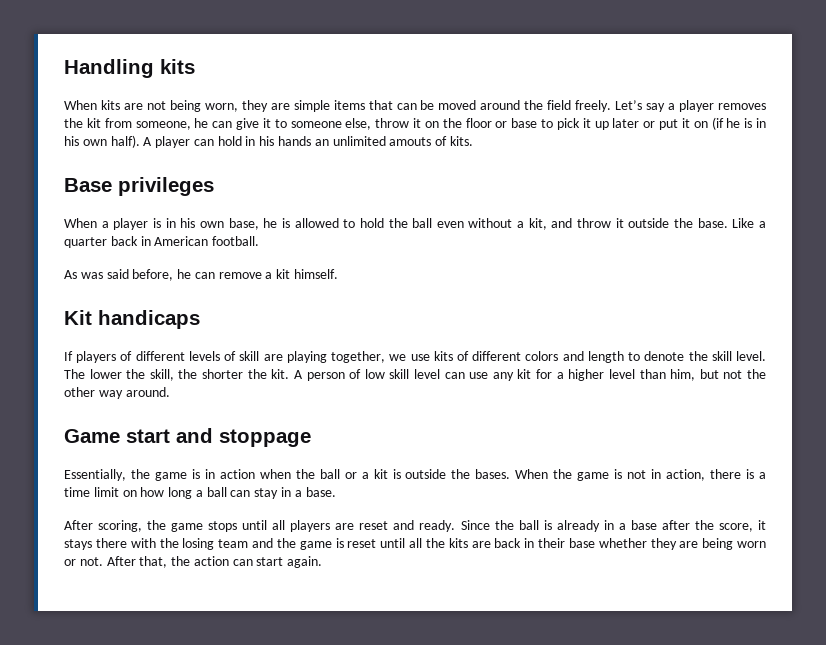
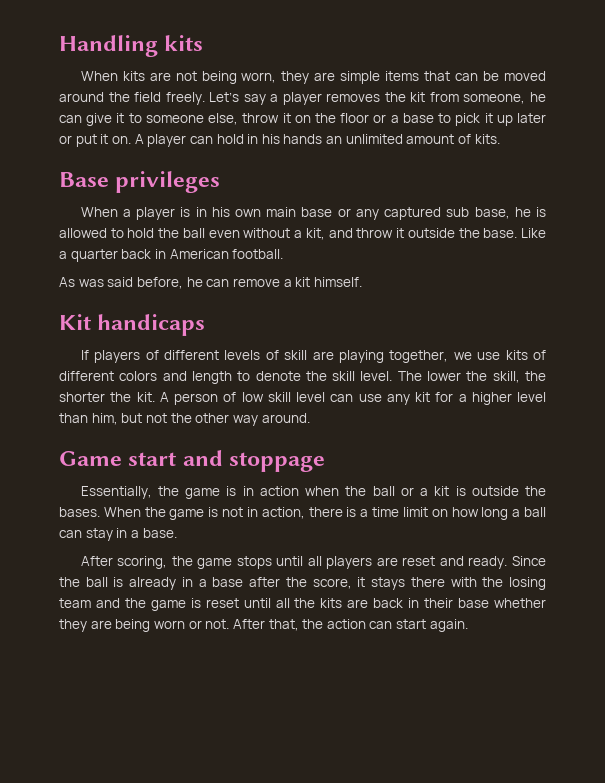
- Let’s say a player removes the kit from someone, he can give it to someone else, throw it on the floor or base to pick it up later or put it on (if he is in his own half).
+ Let’s say a player removes the kit from someone, he can give it to someone else, throw it on the floor or a base to pick it up later or put it on.
- A player can hold in his hands an unlimited amouts of kits.
+ A player can hold in his hands an unlimited amount of kits.
- When a player is in his own base, he is allowed to hold the ball even without a kit, and throw it outside the base.
+ When a player is in his own main base or any captured sub base, he is allowed to hold the ball even without a kit, and throw it outside the base.

